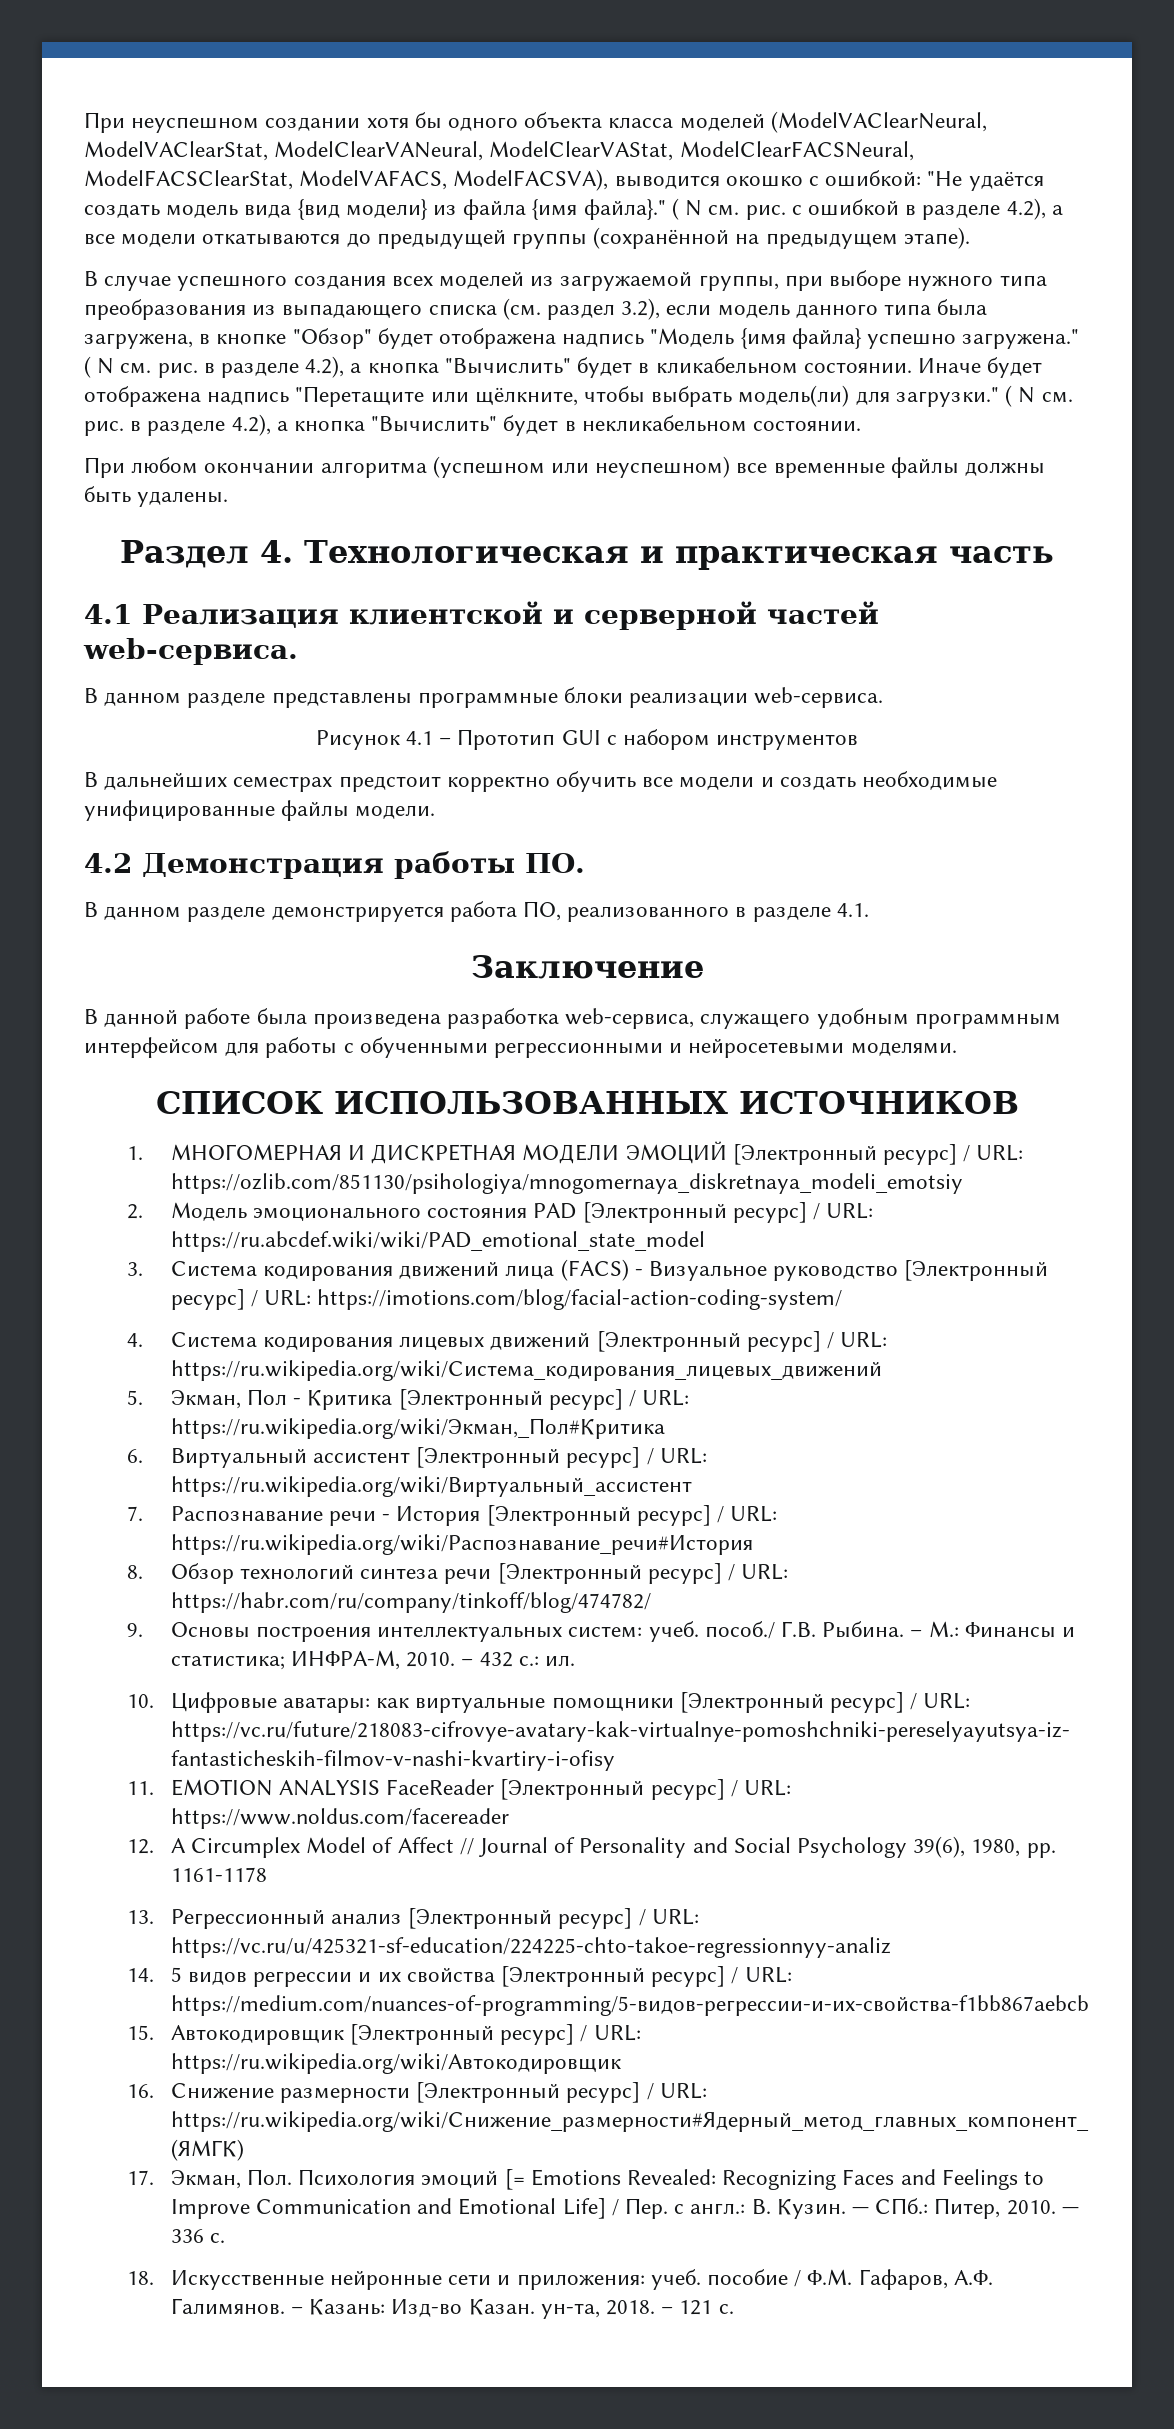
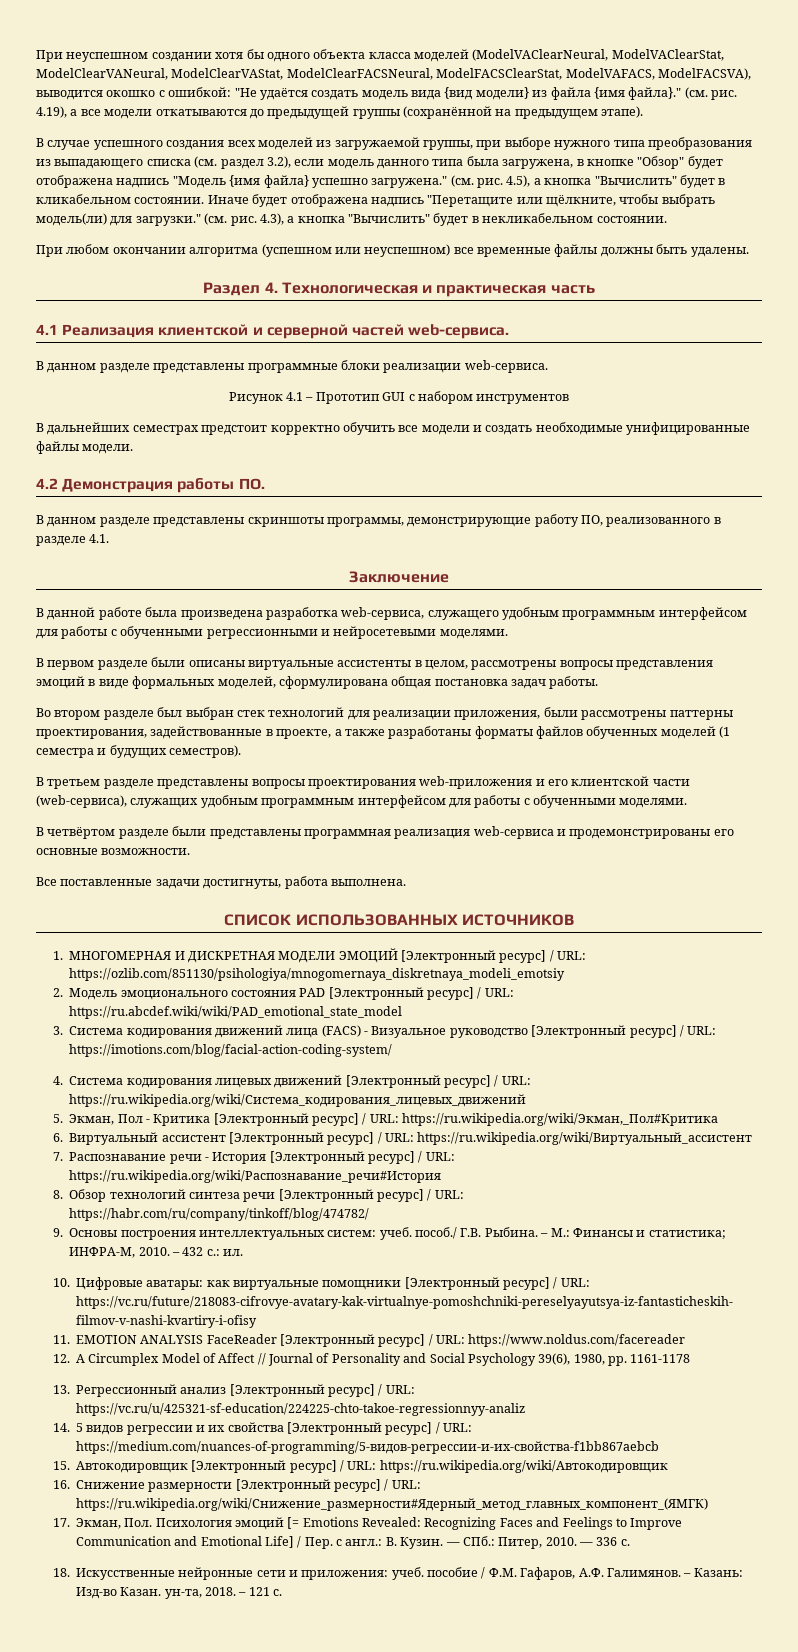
- ( N см. рис. с ошибкой в разделе 4.2), а все модели откатываются до предыдущей группы (сохранённой на предыдущем этапе).
+ (см. рис. 4.19), а все модели откатываются до предыдущей группы (сохранённой на предыдущем этапе).
- ( N см. рис. в разделе 4.2), а кнопка "Вычислить" будет в кликабельном состоянии.
+ (см. рис. 4.5), а кнопка "Вычислить" будет в кликабельном состоянии.
- ( N см. рис. в разделе 4.2), а кнопка "Вычислить" будет в некликабельном состоянии.
+ (см. рис. 4.3), а кнопка "Вычислить" будет в некликабельном состоянии.
- В данном разделе демонстрируется работа ПО, реализованного в разделе 4.1.
+ В данном разделе представлены скриншоты программы, демонстрирующие работу ПО, реализованного в разделе 4.1.
+ В первом разделе были описаны виртуальные ассистенты в целом, рассмотрены вопросы представления эмоций в виде формальных моделей, сформулирована общая постановка задач работы.
+ Во втором разделе был выбран стек технологий для реализации приложения, были рассмотрены паттерны проектирования, задействованные в проекте, а также разработаны форматы файлов обученных моделей (1 семестра и будущих семестров).
+ В третьем разделе представлены вопросы проектирования web-приложения и его клиентской части (web-сервиса), служащих удобным программным интерфейсом для работы с обученными моделями.
+ В четвёртом разделе были представлены программная реализация web-сервиса и продемонстрированы его основные возможности.
+ Все поставленные задачи достигнуты, работа выполнена.

